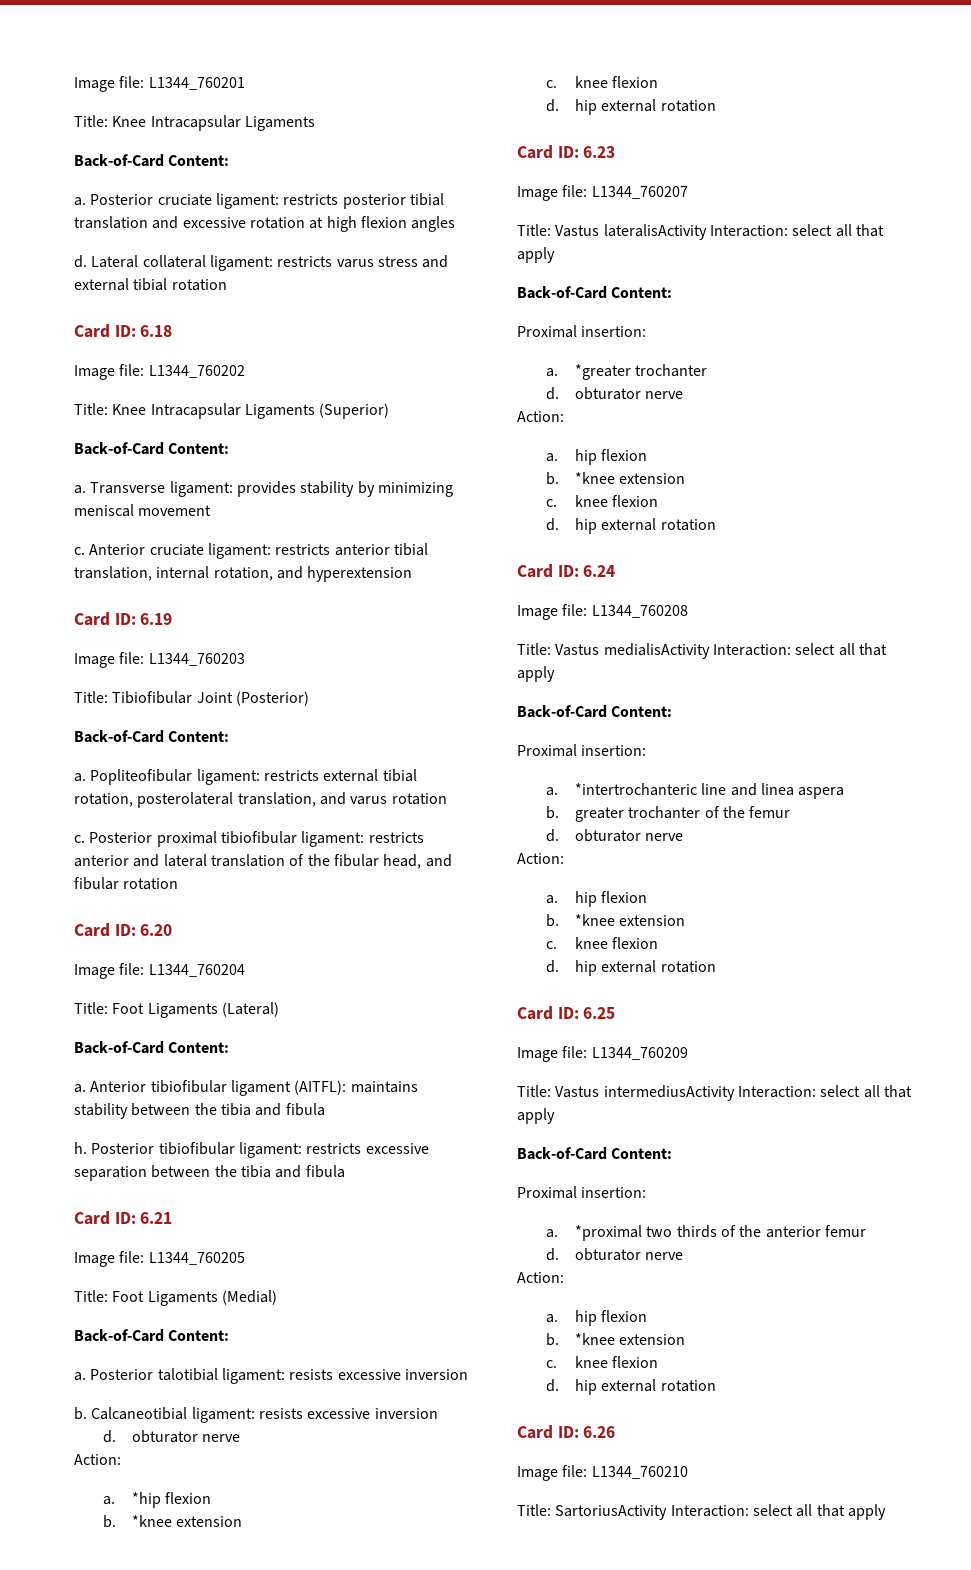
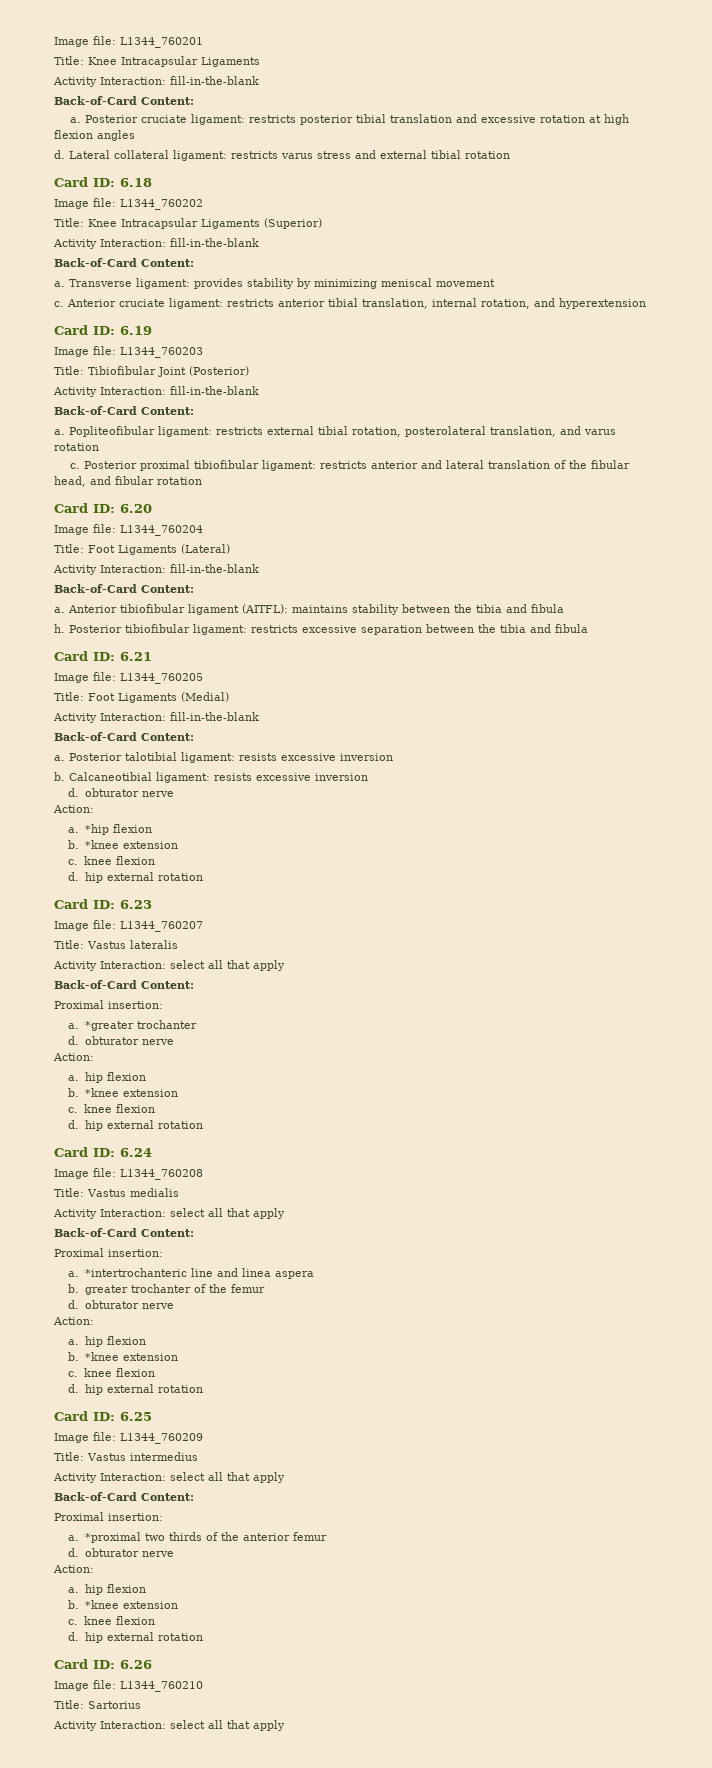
  Image file: L1344_760201
  Title: Knee Intracapsular Ligaments
+ Activity Interaction: fill-in-the-blank
  Title: Knee Intracapsular Ligaments (Superior)
+ Activity Interaction: fill-in-the-blank
  Title: Tibiofibular Joint (Posterior)
+ Activity Interaction: fill-in-the-blank
  Title: Foot Ligaments (Lateral)
+ Activity Interaction: fill-in-the-blank
  Title: Foot Ligaments (Medial)
+ Activity Interaction: fill-in-the-blank
- Title: Vastus lateralisActivity Interaction: select all that apply
+ Title: Vastus lateralis
+ Activity Interaction: select all that apply
- Title: Vastus medialisActivity Interaction: select all that apply
+ Title: Vastus medialis
+ Activity Interaction: select all that apply
- Title: Vastus intermediusActivity Interaction: select all that apply
+ Title: Vastus intermedius
+ Activity Interaction: select all that apply
- Title: SartoriusActivity Interaction: select all that apply
+ Title: Sartorius
+ Activity Interaction: select all that apply

